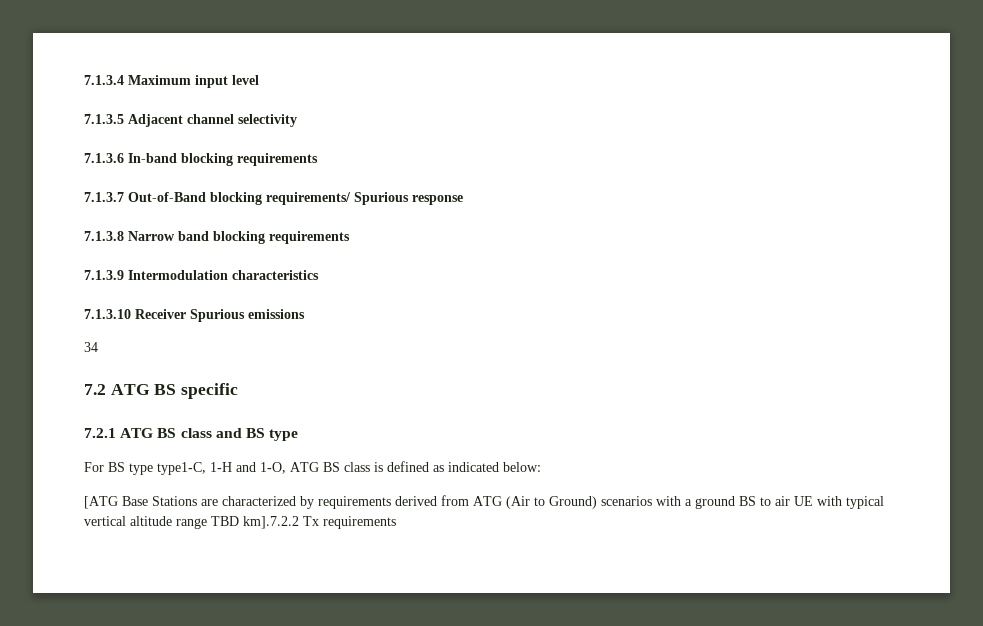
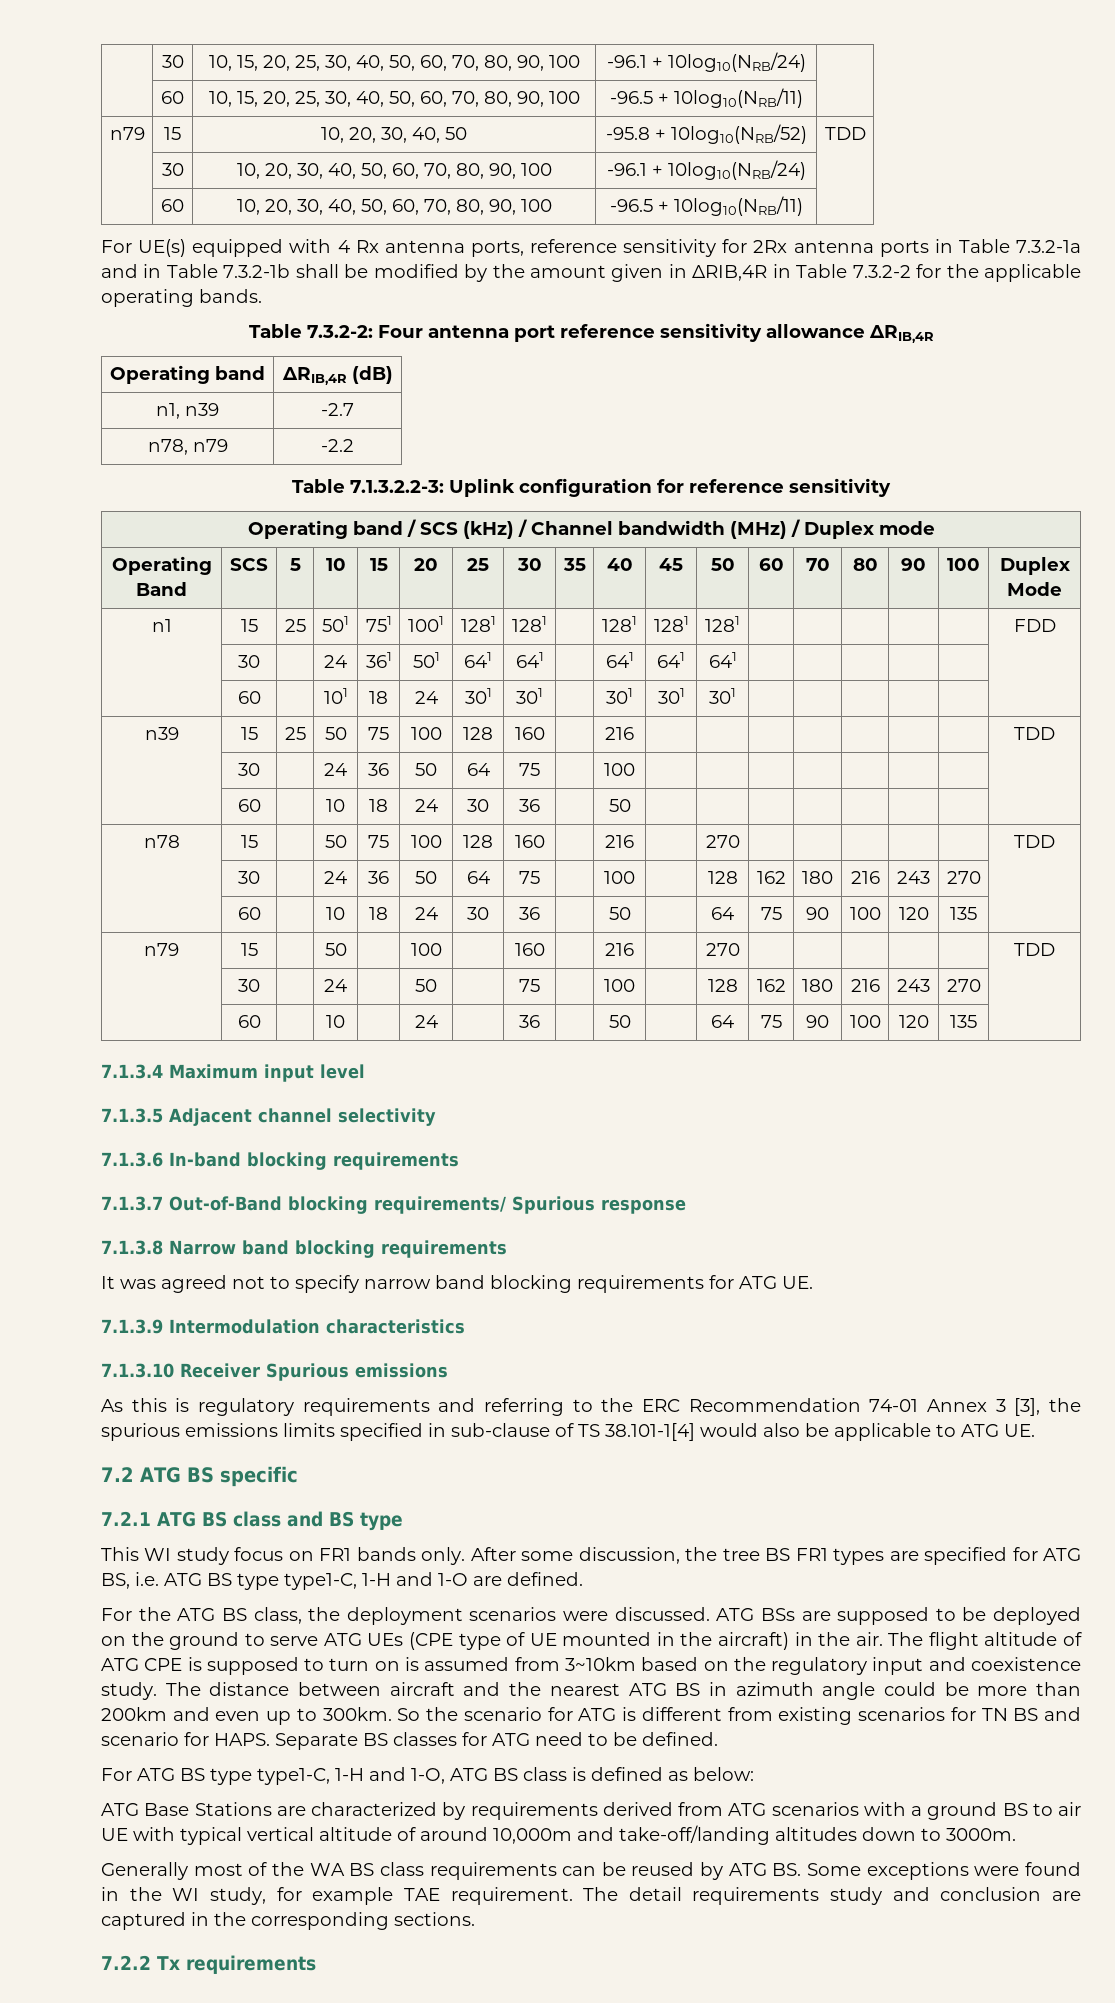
+ | 30 | 10, 15, 20, 25, 30, 40, 50, 60, 70, 80, 90, 100 | -96.1 + 10log10(NRB/24) |
+ | 60 | 10, 15, 20, 25, 30, 40, 50, 60, 70, 80, 90, 100 | -96.5 + 10log10(NRB/11) |
+ n79 | 15 | 10, 20, 30, 40, 50 | -95.8 + 10log10(NRB/52) | TDD
+ | 30 | 10, 20, 30, 40, 50, 60, 70, 80, 90, 100 | -96.1 + 10log10(NRB/24) |
+ | 60 | 10, 20, 30, 40, 50, 60, 70, 80, 90, 100 | -96.5 + 10log10(NRB/11) |
+ For UE(s) equipped with 4 Rx antenna ports, reference sensitivity for 2Rx antenna ports in Table 7.3.2-1a and in Table 7.3.2-1b shall be modified by the amount given in ΔRIB,4R in Table 7.3.2-2 for the applicable operating bands.
+ Table 7.3.2-2: Four antenna port reference sensitivity allowance ΔRIB,4R
+ Operating band | ΔRIB,4R (dB)
+ n1, n39 | -2.7
+ n78, n79 | -2.2
+ Table 7.1.3.2.2-3: Uplink configuration for reference sensitivity
+ Operating band / SCS (kHz) / Channel bandwidth (MHz) / Duplex mode
+ Operating Band | SCS | 5 | 10 | 15 | 20 | 25 | 30 | 35 | 40 | 45 | 50 | 60 | 70 | 80 | 90 | 100 | Duplex Mode
+ n1 | 15 | 25 | 501 | 751 | 1001 | 1281 | 1281 | | 1281 | 1281 | 1281 | | | | | | FDD
+ | 30 | | 24 | 361 | 501 | 641 | 641 | | 641 | 641 | 641 | | | | | |
+ | 60 | | 101 | 18 | 24 | 301 | 301 | | 301 | 301 | 301 | | | | | |
+ n39 | 15 | 25 | 50 | 75 | 100 | 128 | 160 | | 216 | | | | | | | | TDD
+ | 30 | | 24 | 36 | 50 | 64 | 75 | | 100 | | | | | | | |
+ | 60 | | 10 | 18 | 24 | 30 | 36 | | 50 | | | | | | | |
+ n78 | 15 | | 50 | 75 | 100 | 128 | 160 | | 216 | | 270 | | | | | | TDD
+ | 30 | | 24 | 36 | 50 | 64 | 75 | | 100 | | 128 | 162 | 180 | 216 | 243 | 270 |
+ | 60 | | 10 | 18 | 24 | 30 | 36 | | 50 | | 64 | 75 | 90 | 100 | 120 | 135 |
+ n79 | 15 | | 50 | | 100 | | 160 | | 216 | | 270 | | | | | | TDD
+ | 30 | | 24 | | 50 | | 75 | | 100 | | 128 | 162 | 180 | 216 | 243 | 270 |
+ | 60 | | 10 | | 24 | | 36 | | 50 | | 64 | 75 | 90 | 100 | 120 | 135 |
+ It was agreed not to specify narrow band blocking requirements for ATG UE.
- 34
+ As this is regulatory requirements and referring to the ERC Recommendation 74-01 Annex 3 [3], the spurious emissions limits specified in sub-clause of TS 38.101-1[4] would also be applicable to ATG UE.
- For BS type type1-C, 1-H and 1-O, ATG BS class is defined as indicated below:
+ This WI study focus on FR1 bands only. After some discussion, the tree BS FR1 types are specified for ATG BS, i.e. ATG BS type type1-C, 1-H and 1-O are defined.
+ For the ATG BS class, the deployment scenarios were discussed. ATG BSs are supposed to be deployed on the ground to serve ATG UEs (CPE type of UE mounted in the aircraft) in the air. The flight altitude of ATG CPE is supposed to turn on is assumed from 3~10km based on the regulatory input and coexistence study. The distance between aircraft and the nearest ATG BS in azimuth angle could be more than 200km and even up to 300km. So the scenario for ATG is different from existing scenarios for TN BS and scenario for HAPS. Separate BS classes for ATG need to be defined.
+ For ATG BS type type1-C, 1-H and 1-O, ATG BS class is defined as below:
- [ATG Base Stations are characterized by requirements derived from ATG (Air to Ground) scenarios with a ground BS to air UE with typical vertical altitude range TBD km].7.2.2 Tx requirements
+ ATG Base Stations are characterized by requirements derived from ATG scenarios with a ground BS to air UE with typical vertical altitude of around 10,000m and take-off/landing altitudes down to 3000m.
+ Generally most of the WA BS class requirements can be reused by ATG BS. Some exceptions were found in the WI study, for example TAE requirement. The detail requirements study and conclusion are captured in the corresponding sections.
+ 7.2.2 Tx requirements

